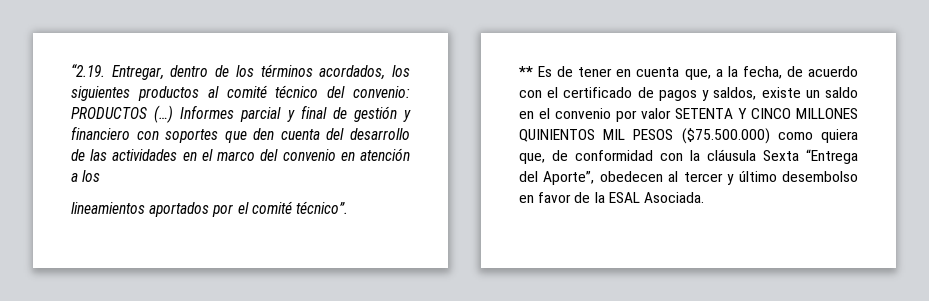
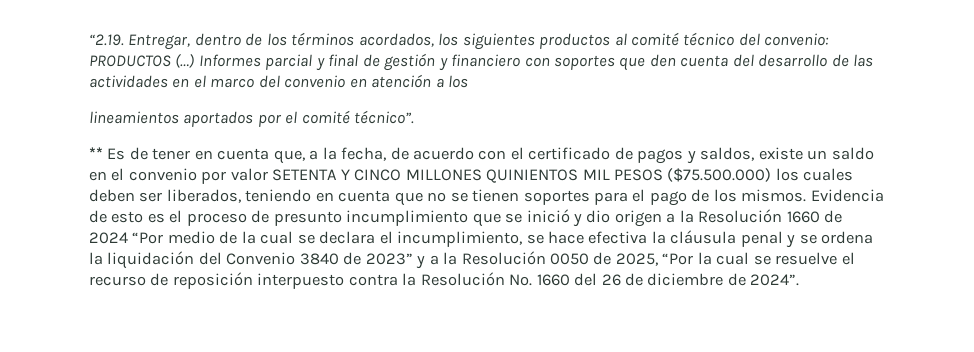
- ** Es de tener en cuenta que, a la fecha, de acuerdo con el certificado de pagos y saldos, existe un saldo en el convenio por valor SETENTA Y CINCO MILLONES QUINIENTOS MIL PESOS ($75.500.000) como quiera que, de conformidad con la cláusula Sexta “Entrega del Aporte”, obedecen al tercer y último desembolso en favor de la ESAL Asociada.
+ ** Es de tener en cuenta que, a la fecha, de acuerdo con el certificado de pagos y saldos, existe un saldo en el convenio por valor SETENTA Y CINCO MILLONES QUINIENTOS MIL PESOS ($75.500.000) los cuales deben ser liberados, teniendo en cuenta que no se tienen soportes para el pago de los mismos. Evidencia de esto es el proceso de presunto incumplimiento que se inició y dio origen a la Resolución 1660 de 2024 “Por medio de la cual se declara el incumplimiento, se hace efectiva la cláusula penal y se ordena la liquidación del Convenio 3840 de 2023” y a la Resolución 0050 de 2025, “Por la cual se resuelve el recurso de reposición interpuesto contra la Resolución No. 1660 del 26 de diciembre de 2024”.

